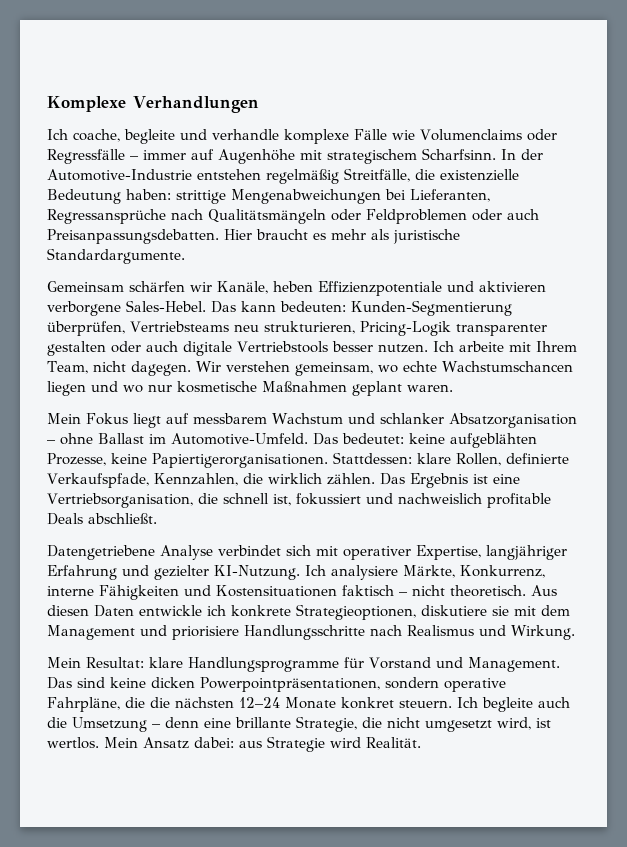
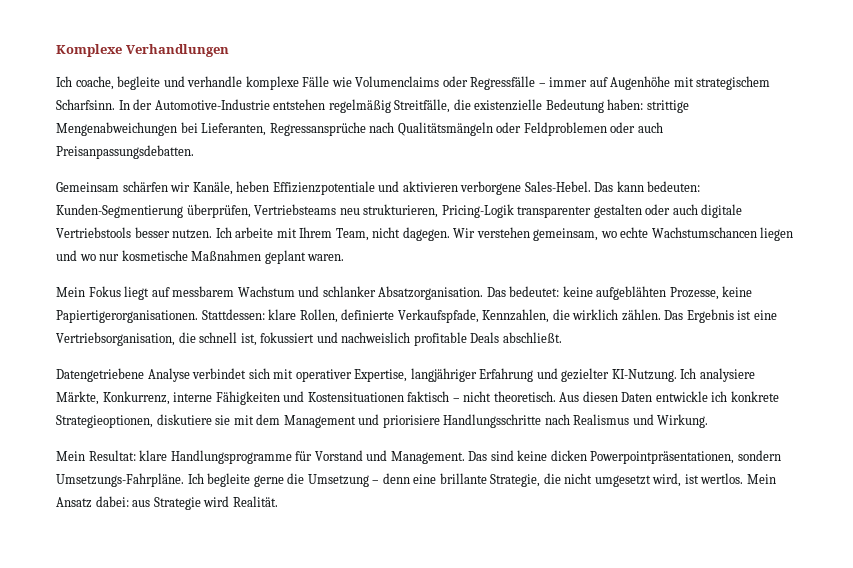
- Hier braucht es mehr als juristische Standardargumente.
- Mein Fokus liegt auf messbarem Wachstum und schlanker Absatzorganisation – ohne Ballast im Automotive-Umfeld.
+ Mein Fokus liegt auf messbarem Wachstum und schlanker Absatzorganisation.
- Das sind keine dicken Powerpointpräsentationen, sondern operative Fahrpläne, die die nächsten 12–24 Monate konkret steuern.
+ Das sind keine dicken Powerpointpräsentationen, sondern Umsetzungs-Fahrpläne.
- Ich begleite auch die Umsetzung – denn eine brillante Strategie, die nicht umgesetzt wird, ist wertlos.
+ Ich begleite gerne die Umsetzung – denn eine brillante Strategie, die nicht umgesetzt wird, ist wertlos.

